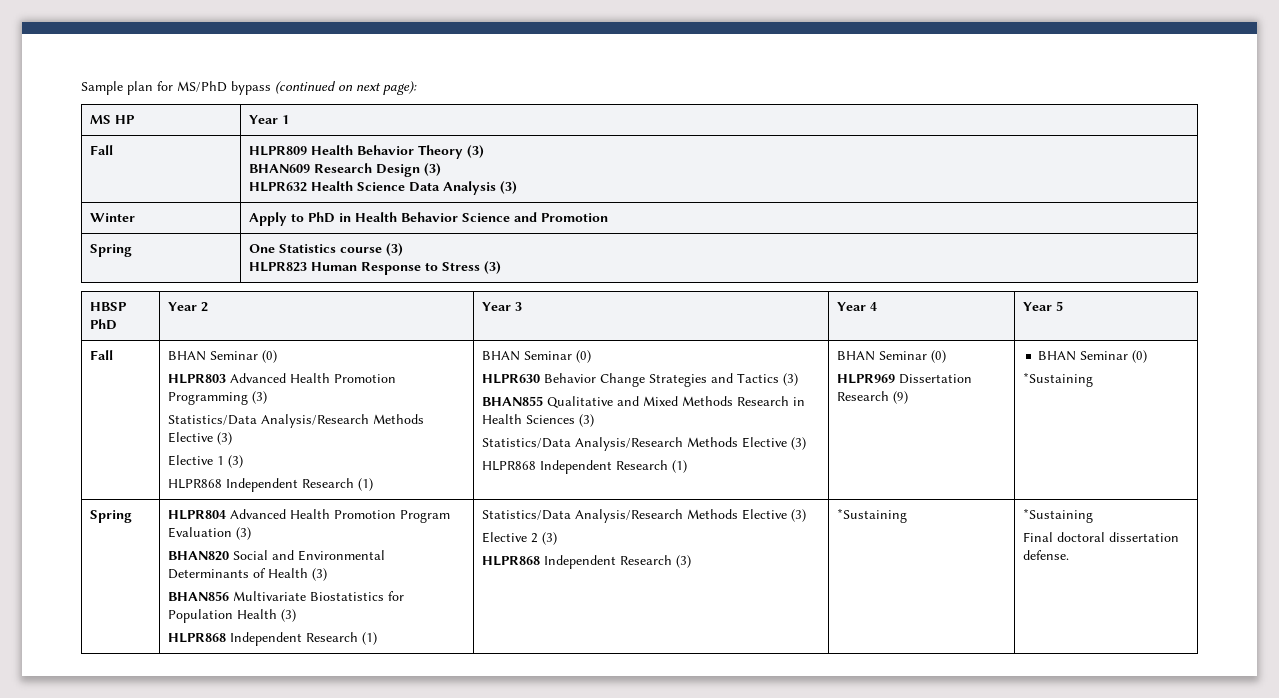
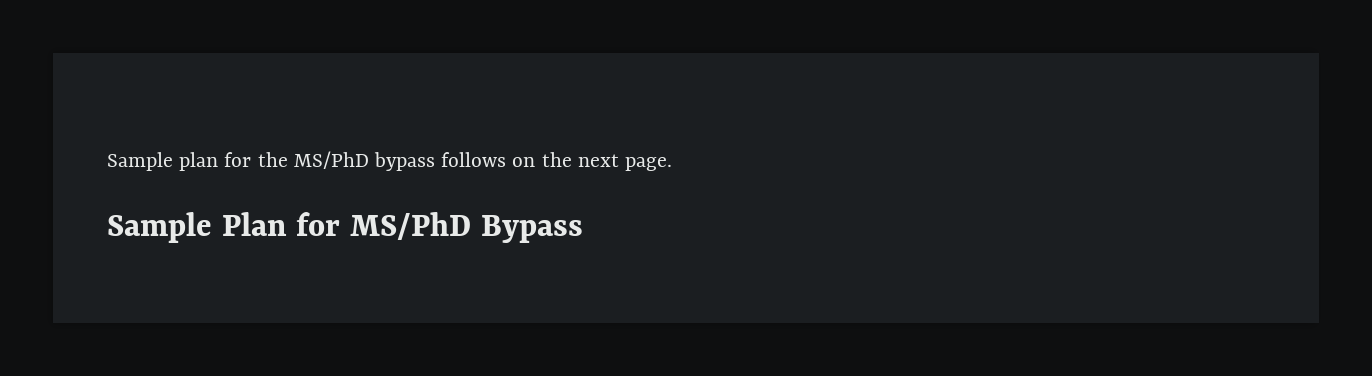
- Sample plan for MS/PhD bypass (continued on next page):
- MS HP | Year 1
- Fall | HLPR809 Health Behavior Theory (3)
- BHAN609 Research Design (3)
- HLPR632 Health Science Data Analysis (3)
- Winter | Apply to PhD in Health Behavior Science and Promotion
- Spring | One Statistics course (3)
- HLPR823 Human Response to Stress (3)
- HBSP PhD | Year 2 | Year 3 | Year 4 | Year 5
- Fall | BHAN Seminar (0)
- HLPR803 Advanced Health Promotion Programming (3)
- Statistics/Data Analysis/Research Methods Elective (3)
- Elective 1 (3)
- HLPR868 Independent Research (1) | BHAN Seminar (0)
- HLPR630 Behavior Change Strategies and Tactics (3)
- BHAN855 Qualitative and Mixed Methods Research in Health Sciences (3)
- Statistics/Data Analysis/Research Methods Elective (3)
- HLPR868 Independent Research (1) | BHAN Seminar (0)
- HLPR969 Dissertation Research (9) | BHAN Seminar (0)
- *Sustaining
- Spring | HLPR804 Advanced Health Promotion Program Evaluation (3)
- BHAN820 Social and Environmental Determinants of Health (3)
- BHAN856 Multivariate Biostatistics for Population Health (3)
- HLPR868 Independent Research (1) | Statistics/Data Analysis/Research Methods Elective (3)
- Elective 2 (3)
- HLPR868 Independent Research (3) | *Sustaining | *Sustaining
- Final doctoral dissertation defense.
+ Sample plan for the MS/PhD bypass follows on the next page.
+ Sample Plan for MS/PhD Bypass

